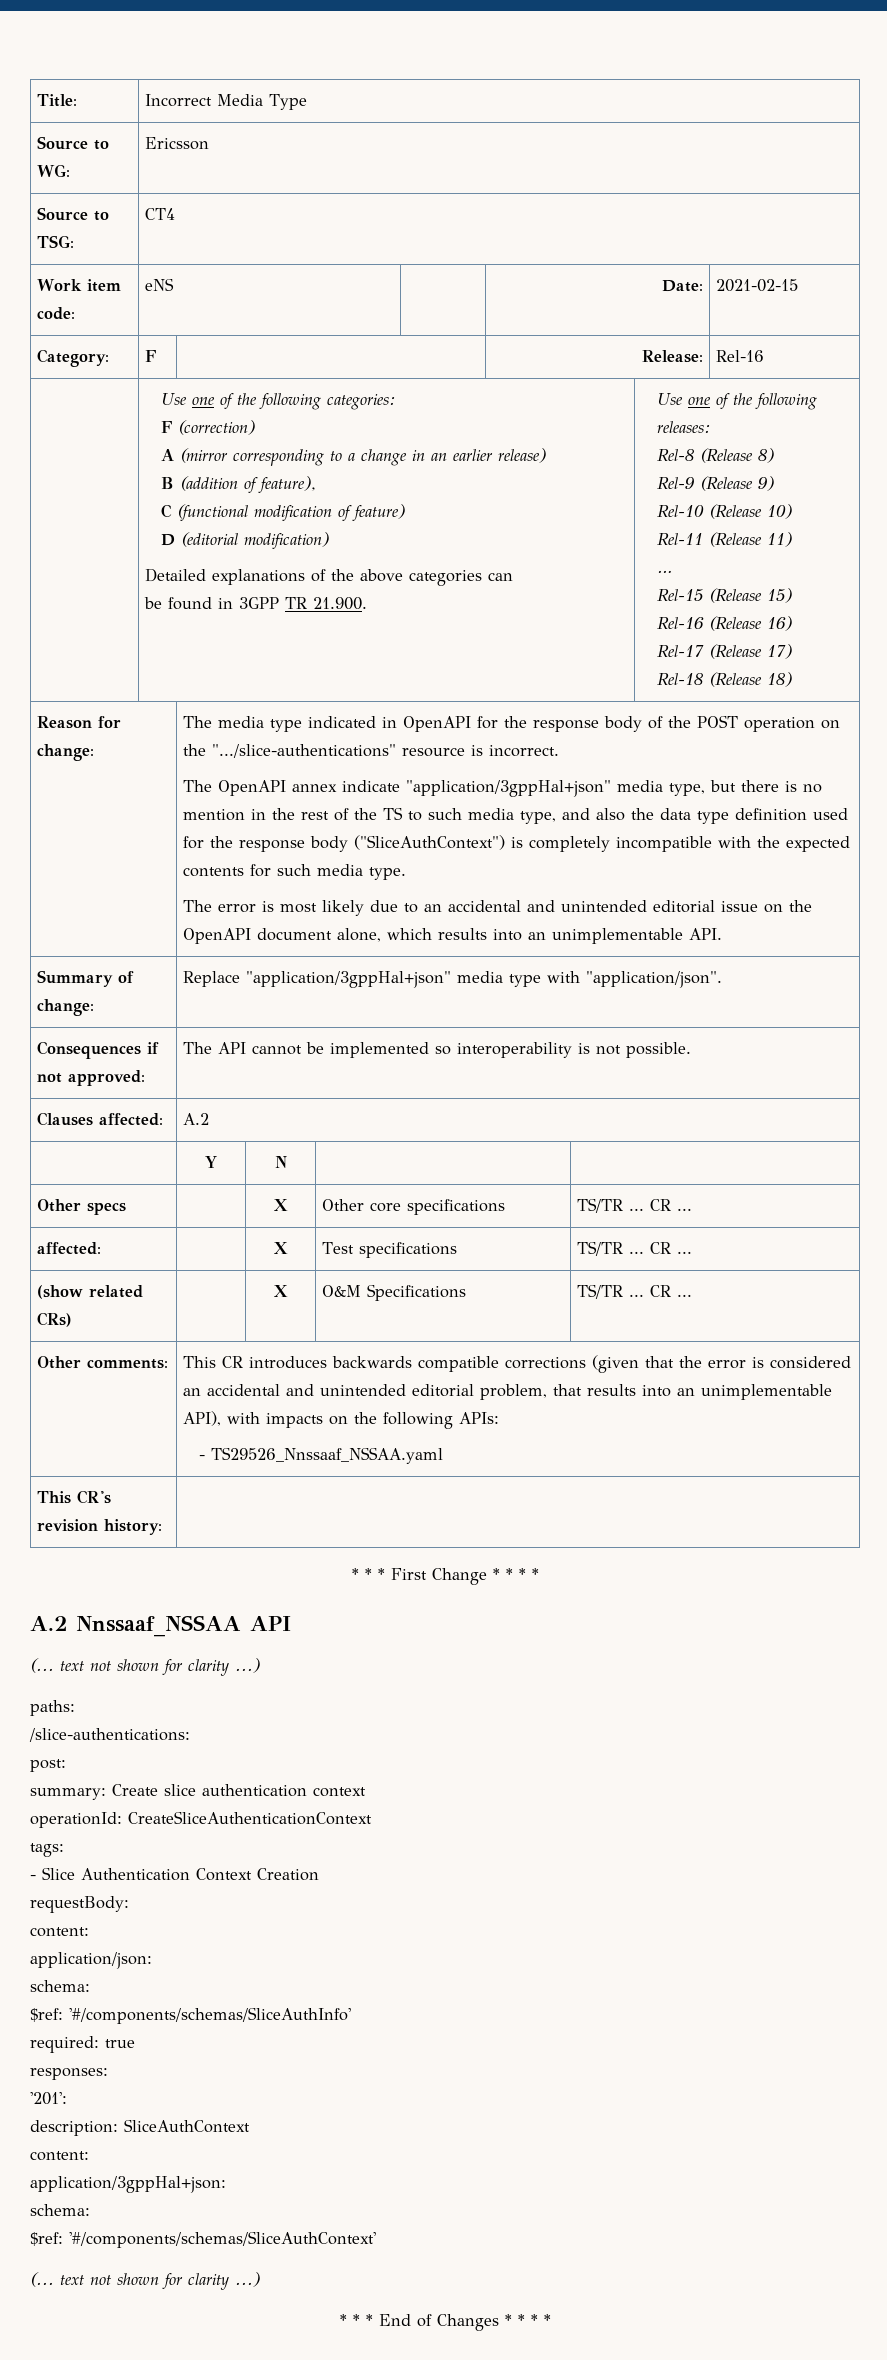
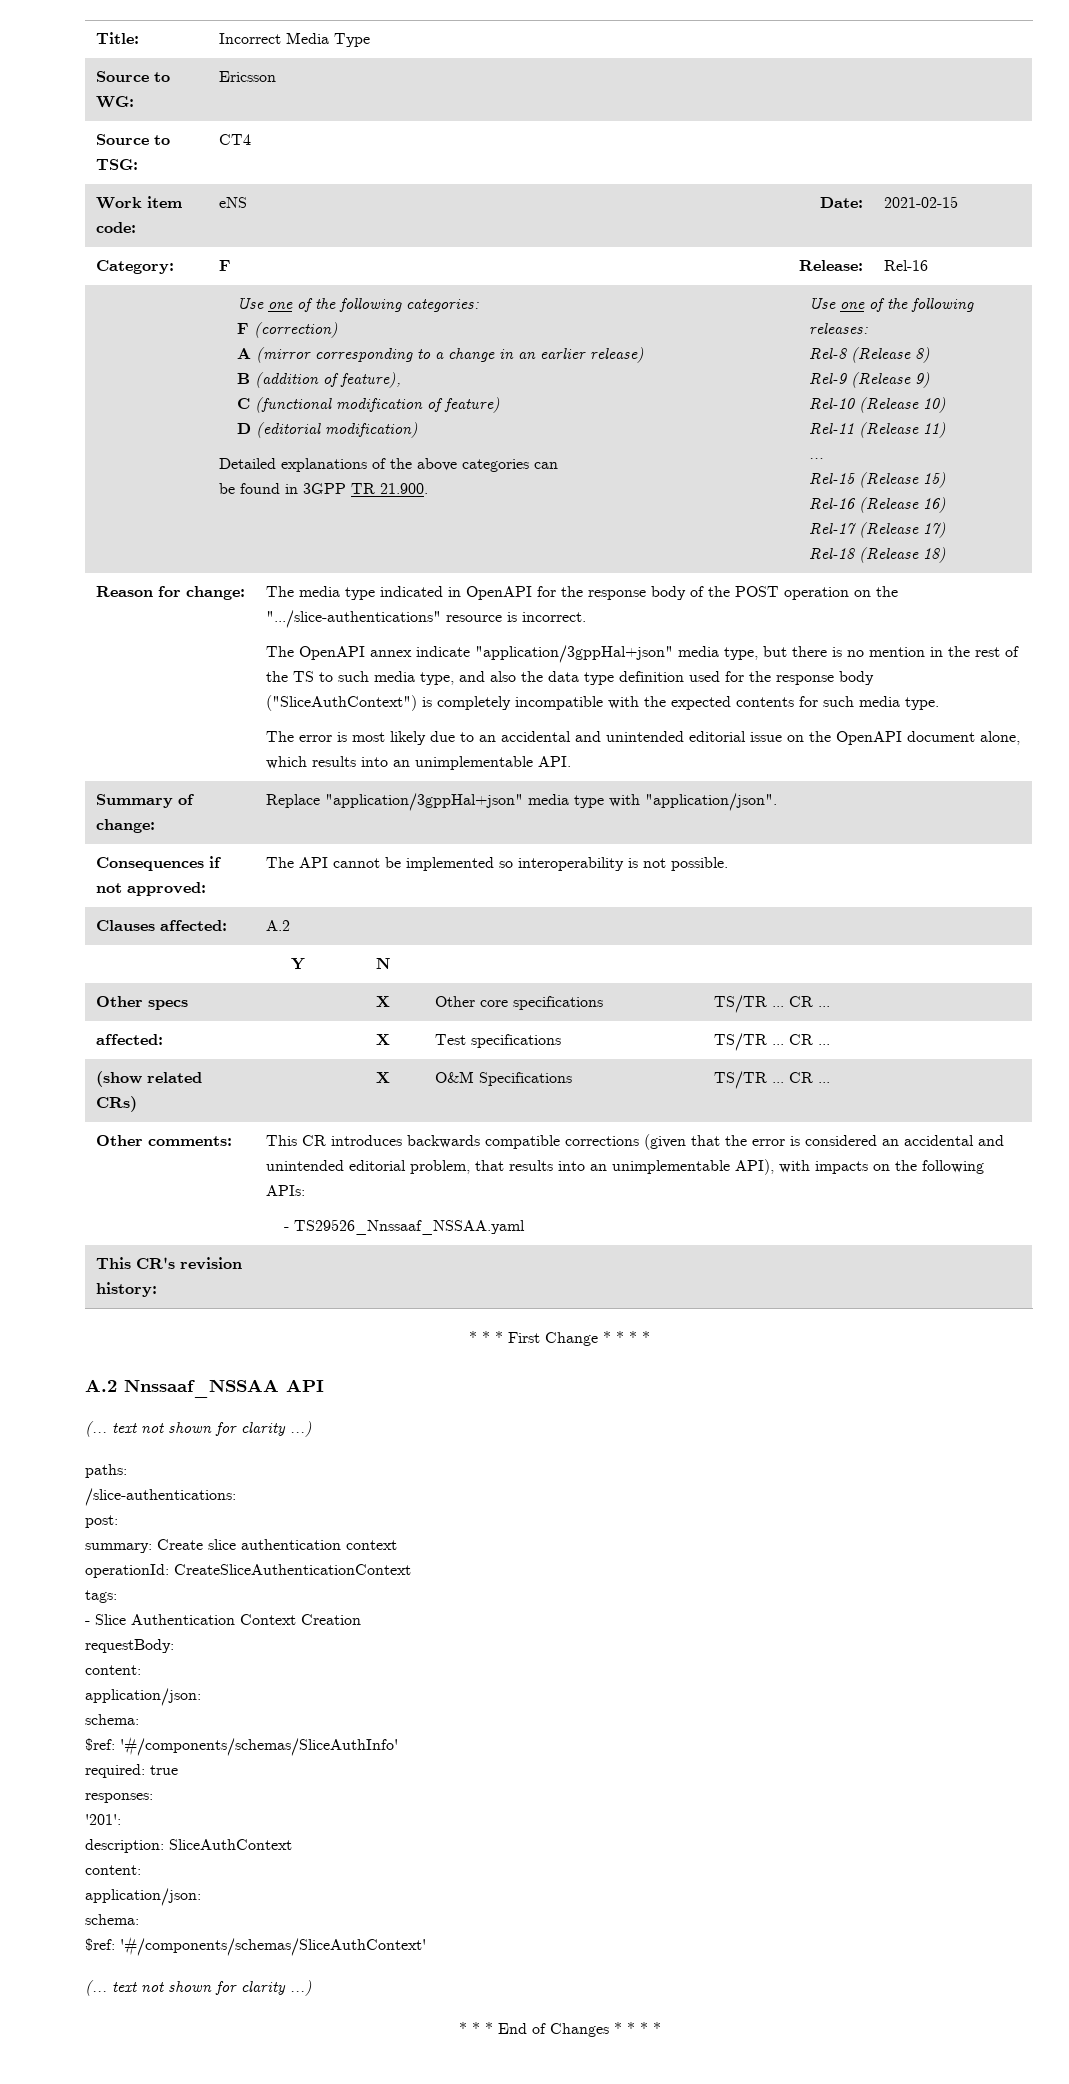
  description: SliceAuthContext
  content:
- application/3gppHal+json:
+ application/json:

